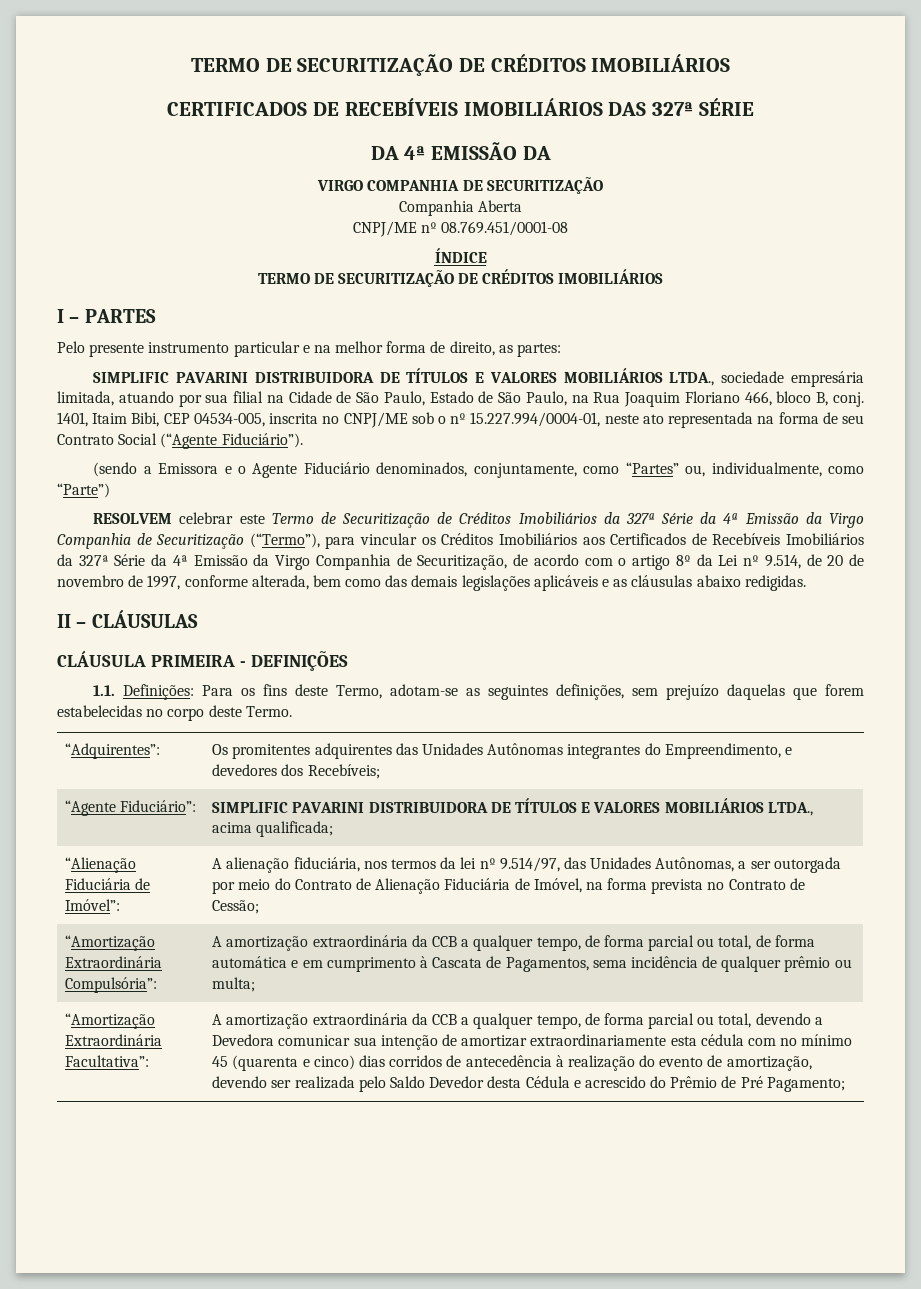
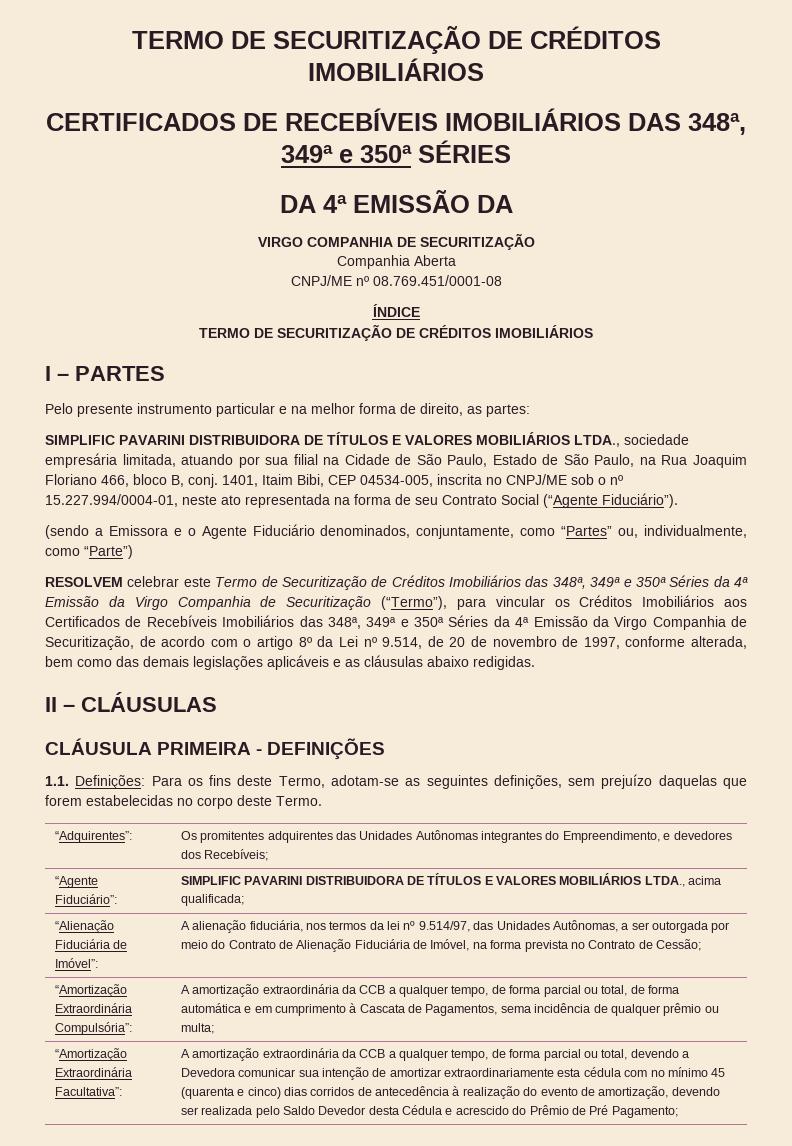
- CERTIFICADOS DE RECEBÍVEIS IMOBILIÁRIOS DAS 327ª SÉRIE
+ CERTIFICADOS DE RECEBÍVEIS IMOBILIÁRIOS DAS 348ª, 349ª e 350ª SÉRIES
- RESOLVEM celebrar este Termo de Securitização de Créditos Imobiliários da 327ª Série da 4ª Emissão da Virgo Companhia de Securitização (“Termo”), para vincular os Créditos Imobiliários aos Certificados de Recebíveis Imobiliários da 327ª Série da 4ª Emissão da Virgo Companhia de Securitização, de acordo com o artigo 8º da Lei nº 9.514, de 20 de novembro de 1997, conforme alterada, bem como das demais legislações aplicáveis e as cláusulas abaixo redigidas.
+ RESOLVEM celebrar este Termo de Securitização de Créditos Imobiliários das 348ª, 349ª e 350ª Séries da 4ª Emissão da Virgo Companhia de Securitização (“Termo”), para vincular os Créditos Imobiliários aos Certificados de Recebíveis Imobiliários das 348ª, 349ª e 350ª Séries da 4ª Emissão da Virgo Companhia de Securitização, de acordo com o artigo 8º da Lei nº 9.514, de 20 de novembro de 1997, conforme alterada, bem como das demais legislações aplicáveis e as cláusulas abaixo redigidas.

